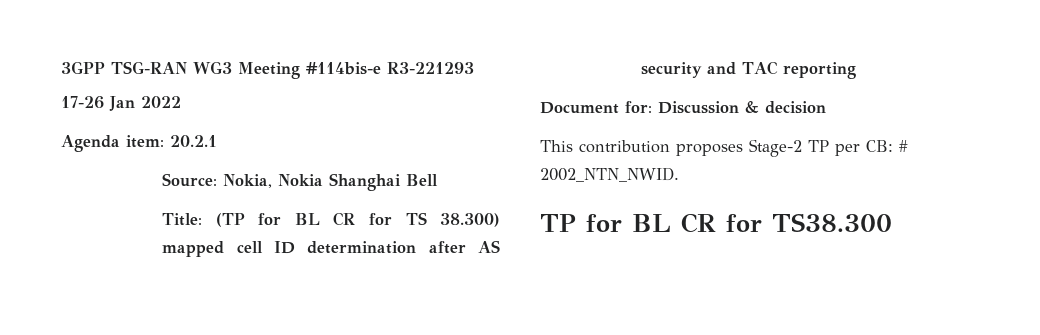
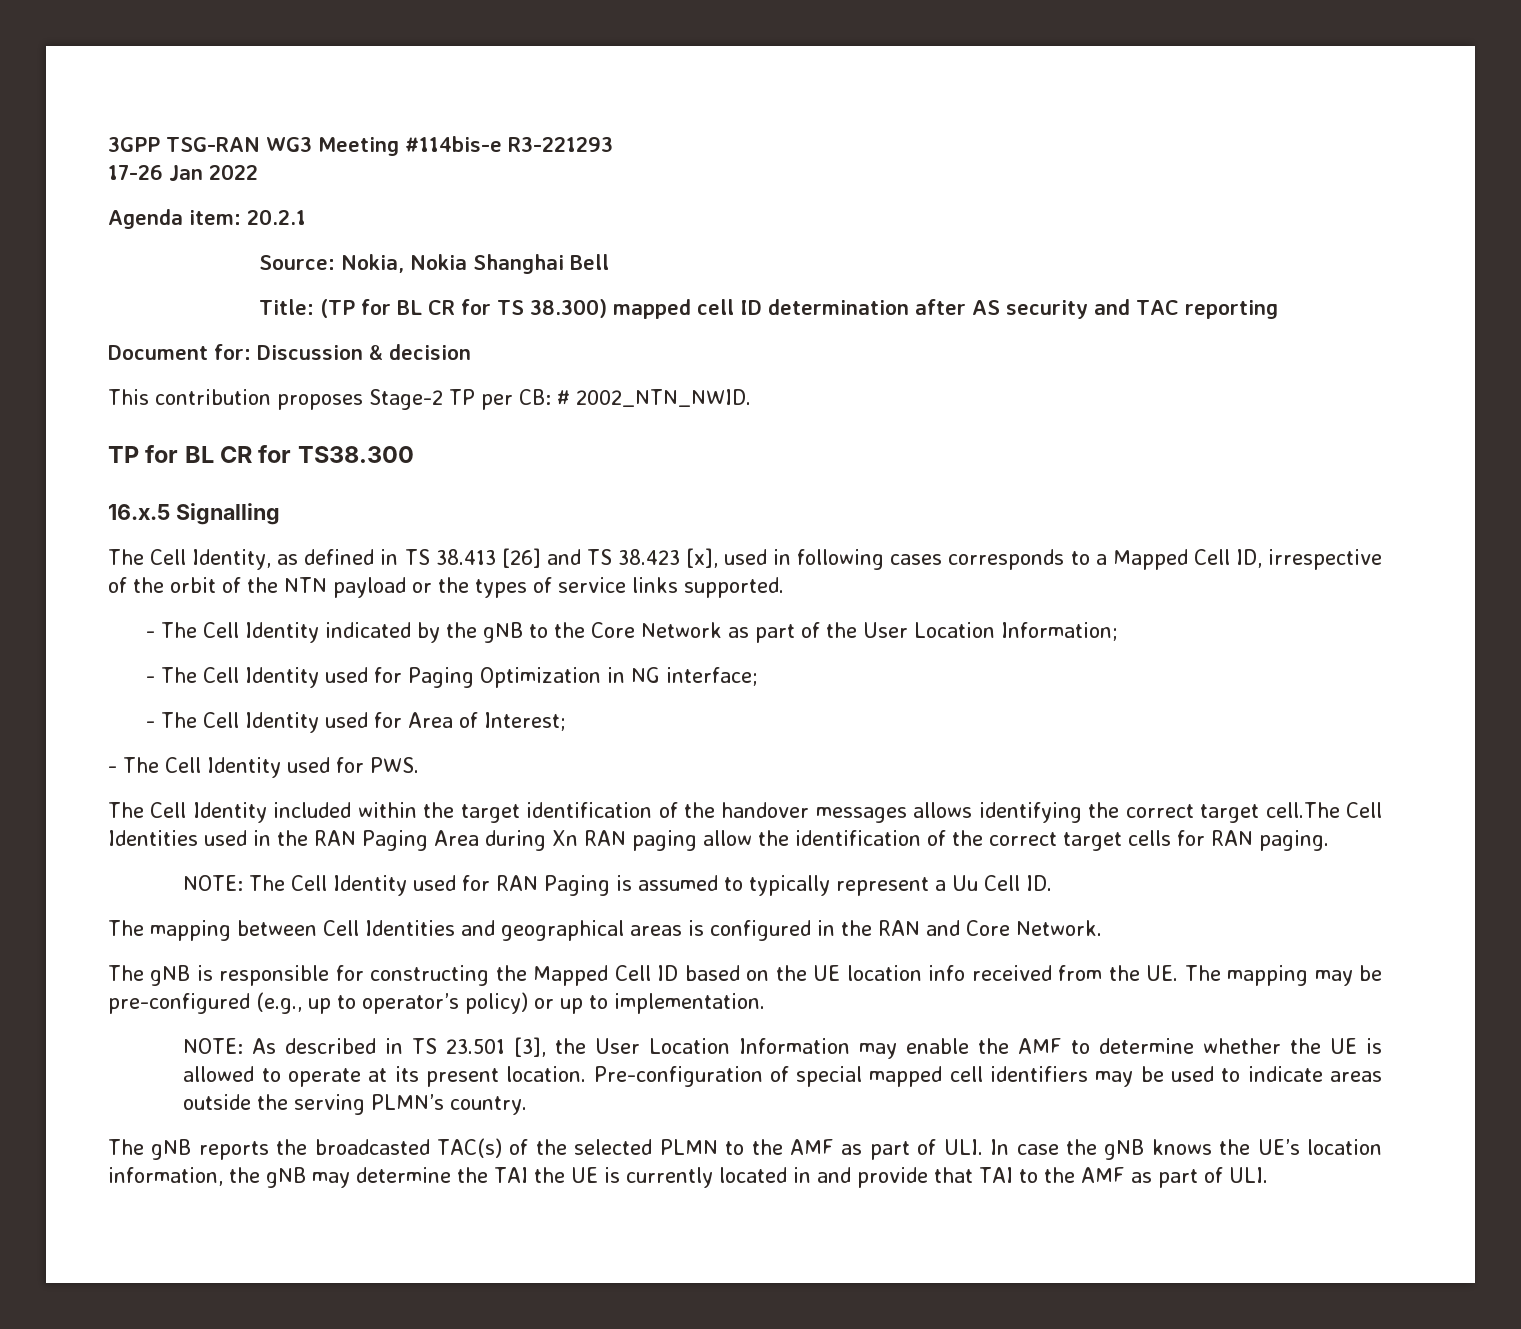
+ 16.x.5 Signalling
+ The Cell Identity, as defined in TS 38.413 [26] and TS 38.423 [x], used in following cases corresponds to a Mapped Cell ID, irrespective of the orbit of the NTN payload or the types of service links supported.
+ - The Cell Identity indicated by the gNB to the Core Network as part of the User Location Information;
+ - The Cell Identity used for Paging Optimization in NG interface;
+ - The Cell Identity used for Area of Interest;
+ - The Cell Identity used for PWS.
+ The Cell Identity included within the target identification of the handover messages allows identifying the correct target cell.The Cell Identities used in the RAN Paging Area during Xn RAN paging allow the identification of the correct target cells for RAN paging.
+ NOTE: The Cell Identity used for RAN Paging is assumed to typically represent a Uu Cell ID.
+ The mapping between Cell Identities and geographical areas is configured in the RAN and Core Network.
+ The gNB is responsible for constructing the Mapped Cell ID based on the UE location info received from the UE. The mapping may be pre-configured (e.g., up to operator’s policy) or up to implementation.
+ NOTE: As described in TS 23.501 [3], the User Location Information may enable the AMF to determine whether the UE is allowed to operate at its present location. Pre-configuration of special mapped cell identifiers may be used to indicate areas outside the serving PLMN’s country.
+ The gNB reports the broadcasted TAC(s) of the selected PLMN to the AMF as part of ULI. In case the gNB knows the UE’s location information, the gNB may determine the TAI the UE is currently located in and provide that TAI to the AMF as part of ULI.

